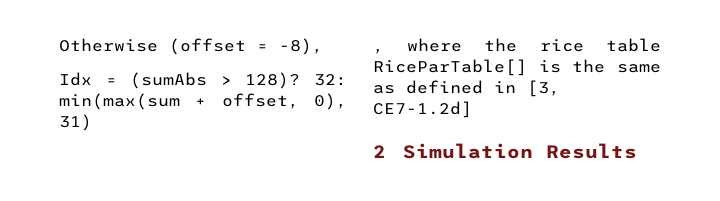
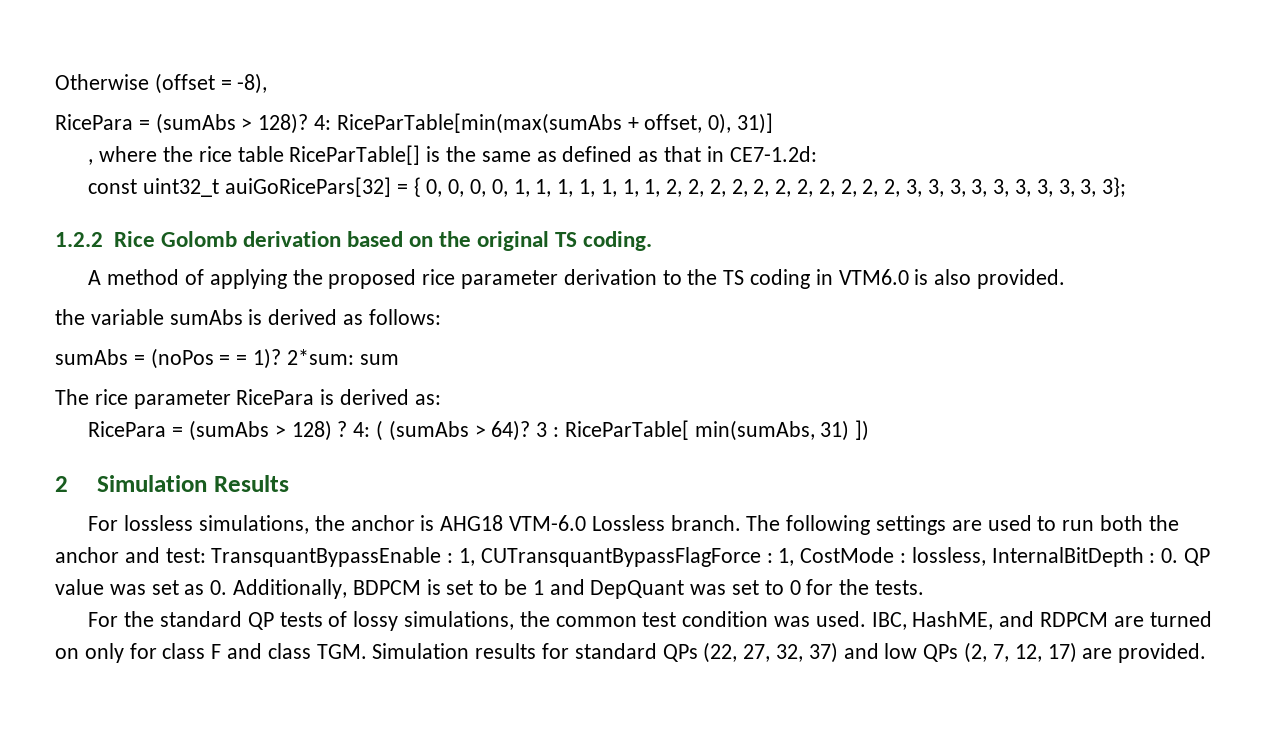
- Idx = (sumAbs > 128)?
+ RicePara = (sumAbs > 128)?
- 32: min(max(sum + offset, 0), 31)
+ 4: RiceParTable[min(max(sumAbs + offset, 0), 31)]
- , where the rice table RiceParTable[] is the same as defined in [3, CE7-1.2d]
+ , where the rice table RiceParTable[] is the same as defined as that in CE7-1.2d:
+ const uint32_t auiGoRicePars[32] = { 0, 0, 0, 0, 1, 1, 1, 1, 1, 1, 1, 2, 2, 2, 2, 2, 2, 2, 2, 2, 2, 2, 3, 3, 3, 3, 3, 3, 3, 3, 3, 3};
+ 1.2.2 Rice Golomb derivation based on the original TS coding.
+ A method of applying the proposed rice parameter derivation to the TS coding in VTM6.0 is also provided.
+ the variable sumAbs is derived as follows:
+ sumAbs = (noPos = = 1)? 2*sum: sum
+ The rice parameter RicePara is derived as:
+ RicePara = (sumAbs > 128) ? 4: ( (sumAbs > 64)? 3 : RiceParTable[ min(sumAbs, 31) ])
  2 Simulation Results
+ For lossless simulations, the anchor is AHG18 VTM-6.0 Lossless branch. The following settings are used to run both the anchor and test: TransquantBypassEnable : 1, CUTransquantBypassFlagForce : 1, CostMode : lossless, InternalBitDepth : 0. QP value was set as 0. Additionally, BDPCM is set to be 1 and DepQuant was set to 0 for the tests.
+ For the standard QP tests of lossy simulations, the common test condition was used. IBC, HashME, and RDPCM are turned on only for class F and class TGM. Simulation results for standard QPs (22, 27, 32, 37) and low QPs (2, 7, 12, 17) are provided.

